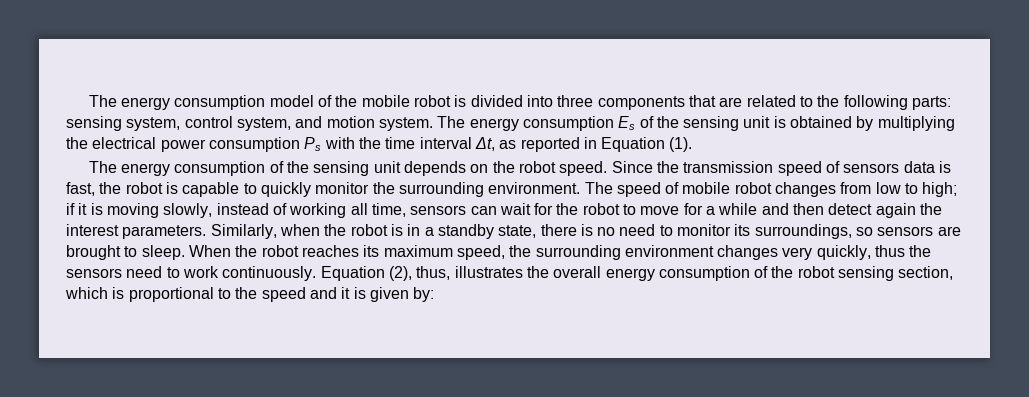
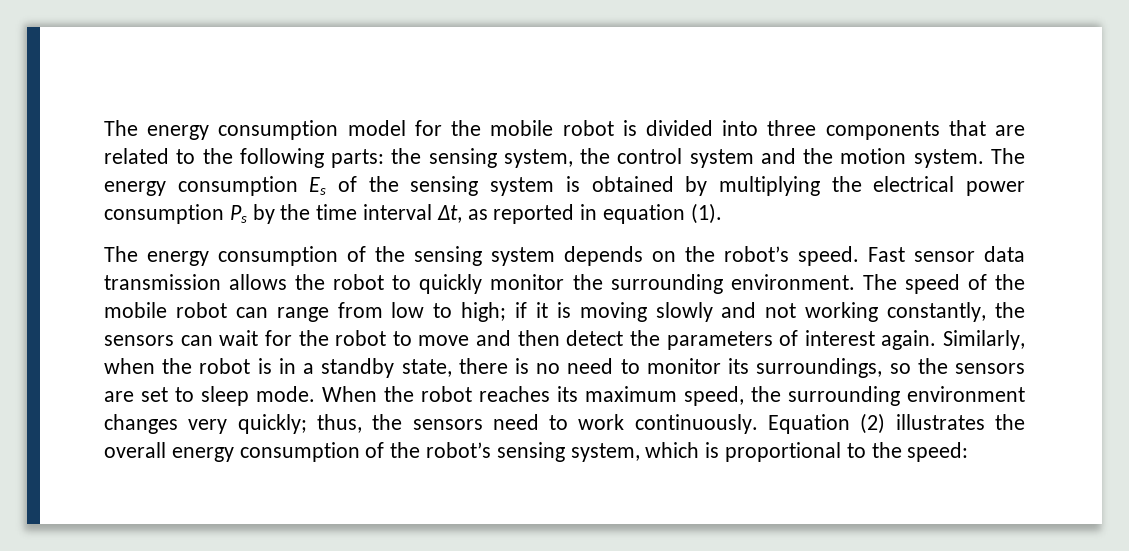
- The energy consumption model of the mobile robot is divided into three components that are related to the following parts: sensing system, control system, and motion system.
+ The energy consumption model for the mobile robot is divided into three components that are related to the following parts: the sensing system, the control system and the motion system.
- The energy consumption Es of the sensing unit is obtained by multiplying the electrical power consumption Ps with the time interval Δt, as reported in Equation (1).
+ The energy consumption Es of the sensing system is obtained by multiplying the electrical power consumption Ps by the time interval Δt, as reported in equation (1).
- The energy consumption of the sensing unit depends on the robot speed. Since the transmission speed of sensors data is fast, the robot is capable to quickly monitor the surrounding environment.
+ The energy consumption of the sensing system depends on the robot’s speed. Fast sensor data transmission allows the robot to quickly monitor the surrounding environment.
- The speed of mobile robot changes from low to high; if it is moving slowly, instead of working all time, sensors can wait for the robot to move for a while and then detect again the interest parameters.
+ The speed of the mobile robot can range from low to high; if it is moving slowly and not working constantly, the sensors can wait for the robot to move and then detect the parameters of interest again.
- Similarly, when the robot is in a standby state, there is no need to monitor its surroundings, so sensors are brought to sleep.
+ Similarly, when the robot is in a standby state, there is no need to monitor its surroundings, so the sensors are set to sleep mode.
- When the robot reaches its maximum speed, the surrounding environment changes very quickly, thus the sensors need to work continuously.
+ When the robot reaches its maximum speed, the surrounding environment changes very quickly; thus, the sensors need to work continuously.
- Equation (2), thus, illustrates the overall energy consumption of the robot sensing section, which is proportional to the speed and it is given by:
+ Equation (2) illustrates the overall energy consumption of the robot’s sensing system, which is proportional to the speed:

